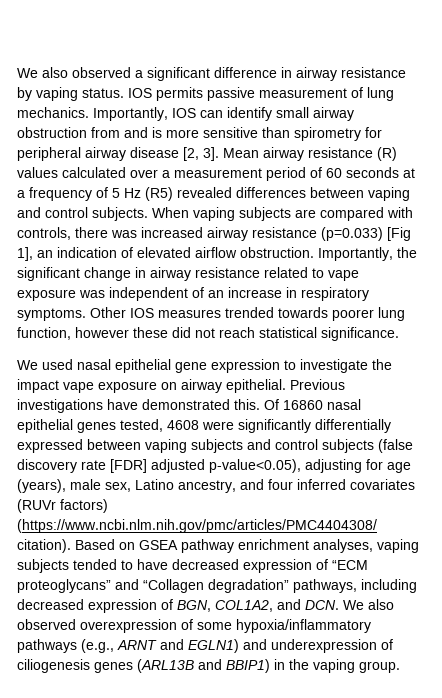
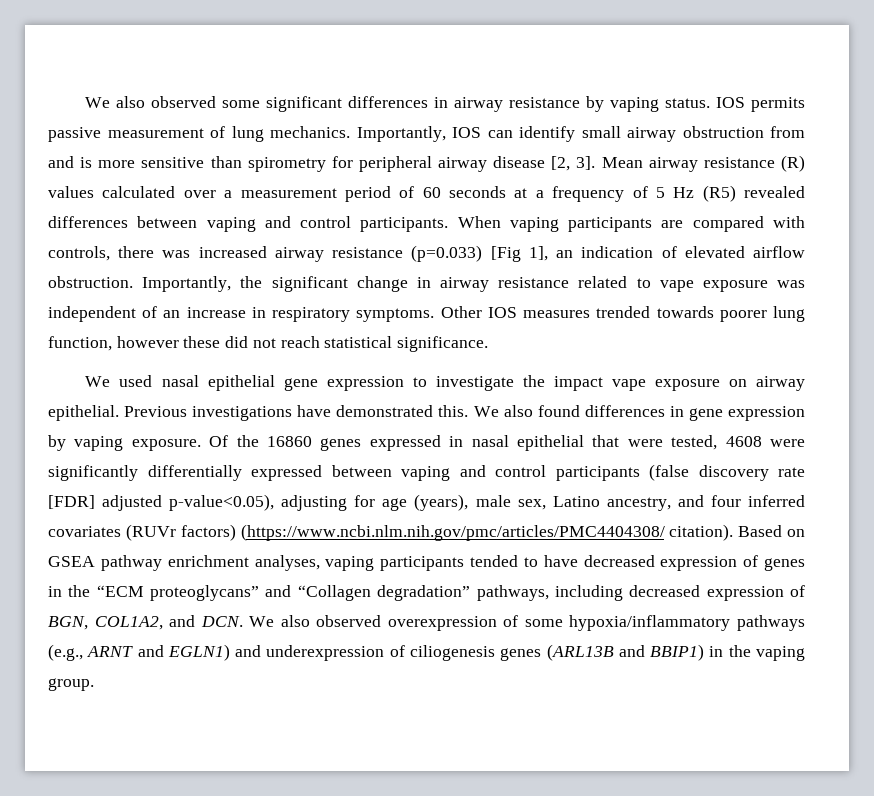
- We also observed a significant difference in airway resistance by vaping status.
+ We also observed some significant differences in airway resistance by vaping status.
- Mean airway resistance (R) values calculated over a measurement period of 60 seconds at a frequency of 5 Hz (R5) revealed differences between vaping and control subjects.
+ Mean airway resistance (R) values calculated over a measurement period of 60 seconds at a frequency of 5 Hz (R5) revealed differences between vaping and control participants.
- When vaping subjects are compared with controls, there was increased airway resistance (p=0.033) [Fig 1], an indication of elevated airflow obstruction.
+ When vaping participants are compared with controls, there was increased airway resistance (p=0.033) [Fig 1], an indication of elevated airflow obstruction.
- Of 16860 nasal epithelial genes tested, 4608 were significantly differentially expressed between vaping subjects and control subjects (false discovery rate [FDR] adjusted p-value<0.05), adjusting for age (years), male sex, Latino ancestry, and four inferred covariates (RUVr factors) (https://www.ncbi.nlm.nih.gov/pmc/articles/PMC4404308/ citation).
+ We also found differences in gene expression by vaping exposure. Of the 16860 genes expressed in nasal epithelial that were tested, 4608 were significantly differentially expressed between vaping and control participants (false discovery rate [FDR] adjusted p-value<0.05), adjusting for age (years), male sex, Latino ancestry, and four inferred covariates (RUVr factors) (https://www.ncbi.nlm.nih.gov/pmc/articles/PMC4404308/ citation).
- Based on GSEA pathway enrichment analyses, vaping subjects tended to have decreased expression of “ECM proteoglycans” and “Collagen degradation” pathways, including decreased expression of BGN, COL1A2, and DCN. We also observed overexpression of some hypoxia/inflammatory pathways (e.g., ARNT and EGLN1) and underexpression of ciliogenesis genes (ARL13B and BBIP1) in the vaping group.
+ Based on GSEA pathway enrichment analyses, vaping participants tended to have decreased expression of genes in the “ECM proteoglycans” and “Collagen degradation” pathways, including decreased expression of BGN, COL1A2, and DCN. We also observed overexpression of some hypoxia/inflammatory pathways (e.g., ARNT and EGLN1) and underexpression of ciliogenesis genes (ARL13B and BBIP1) in the vaping group.

